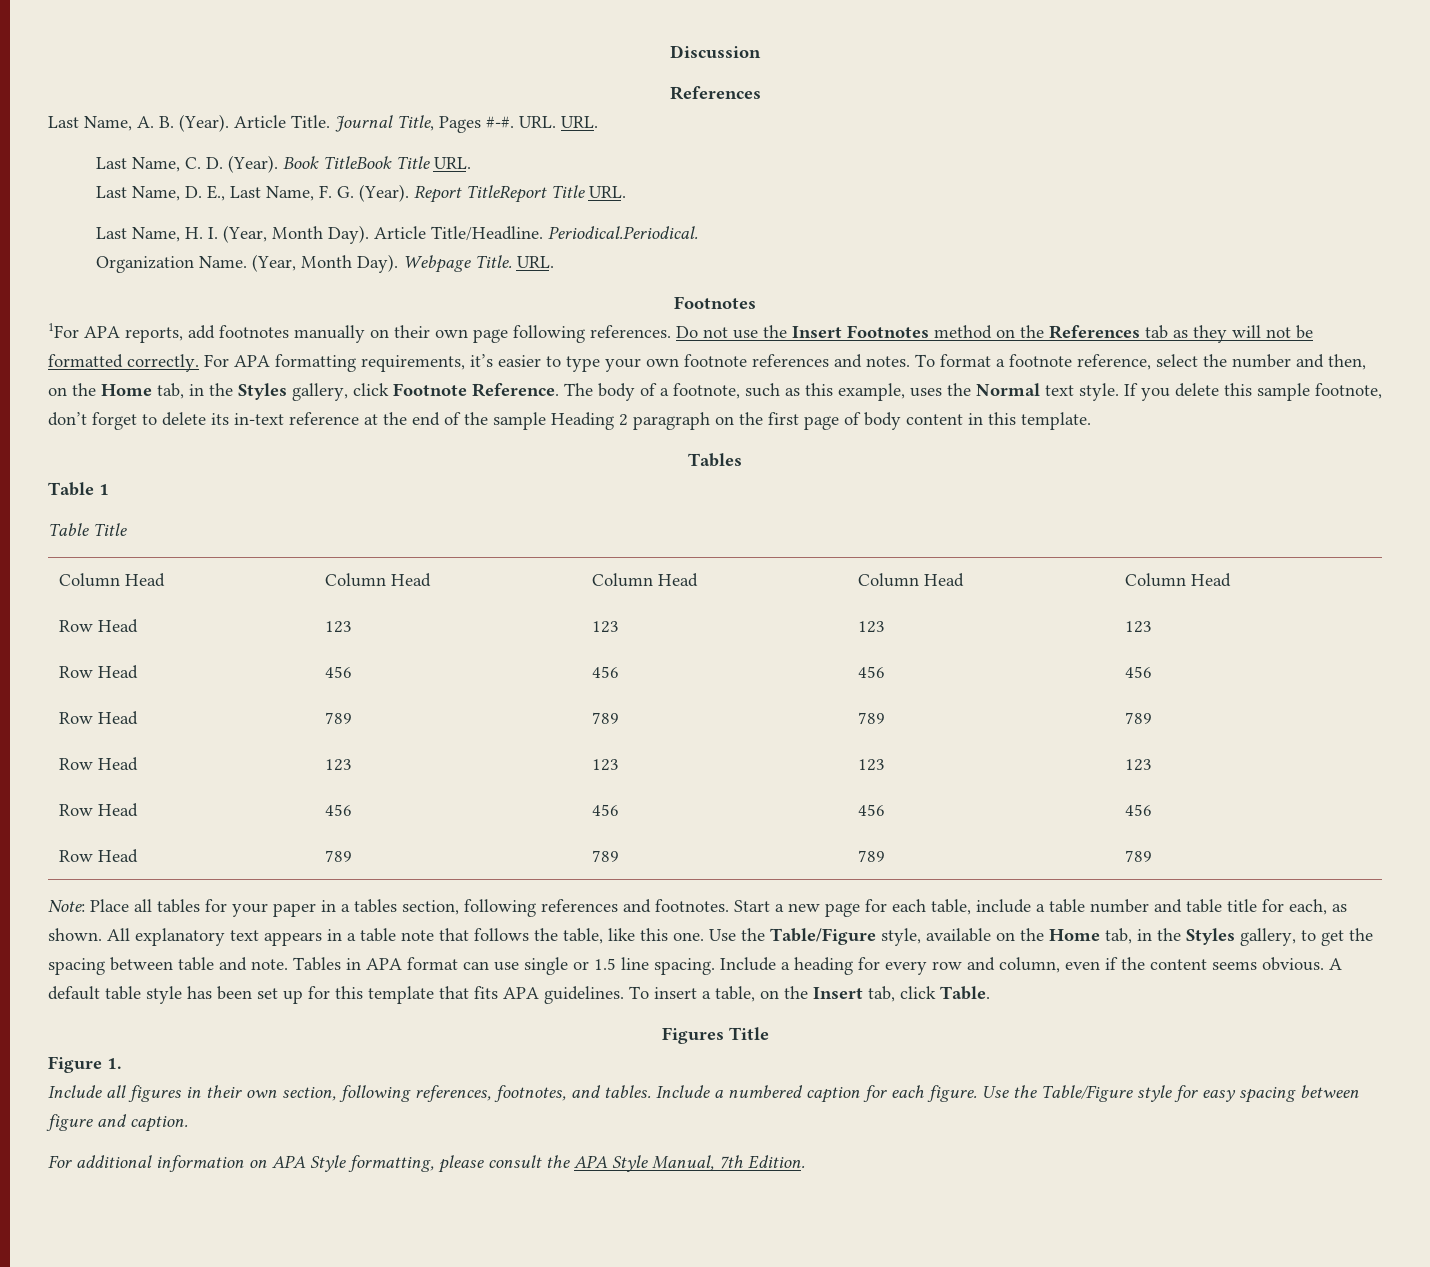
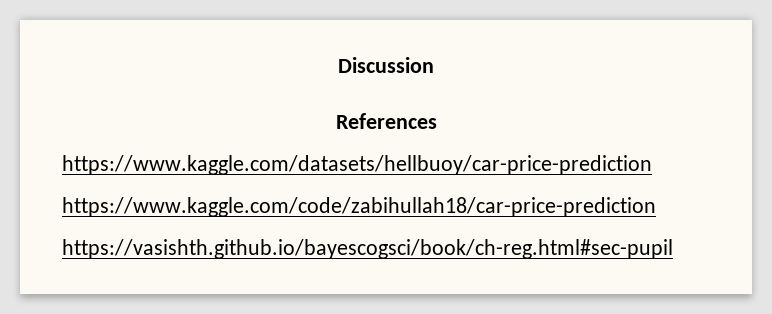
- Last Name, A. B. (Year). Article Title. Journal Title, Pages #-#. URL. URL.
- Last Name, C. D. (Year). Book TitleBook Title URL.
- Last Name, D. E., Last Name, F. G. (Year). Report TitleReport Title URL.
- Last Name, H. I. (Year, Month Day). Article Title/Headline. Periodical.Periodical.
- Organization Name. (Year, Month Day). Webpage Title. URL.
- Footnotes
- 1For APA reports, add footnotes manually on their own page following references. Do not use the Insert Footnotes method on the References tab as they will not be formatted correctly. For APA formatting requirements, it’s easier to type your own footnote references and notes. To format a footnote reference, select the number and then, on the Home tab, in the Styles gallery, click Footnote Reference. The body of a footnote, such as this example, uses the Normal text style. If you delete this sample footnote, don’t forget to delete its in-text reference at the end of the sample Heading 2 paragraph on the first page of body content in this template.
- Tables
- Table 1
- Table Title
- Column Head | Column Head | Column Head | Column Head | Column Head
- Row Head | 123 | 123 | 123 | 123
- Row Head | 456 | 456 | 456 | 456
- Row Head | 789 | 789 | 789 | 789
- Row Head | 123 | 123 | 123 | 123
- Row Head | 456 | 456 | 456 | 456
- Row Head | 789 | 789 | 789 | 789
- Note: Place all tables for your paper in a tables section, following references and footnotes. Start a new page for each table, include a table number and table title for each, as shown. All explanatory text appears in a table note that follows the table, like this one. Use the Table/Figure style, available on the Home tab, in the Styles gallery, to get the spacing between table and note. Tables in APA format can use single or 1.5 line spacing. Include a heading for every row and column, even if the content seems obvious. A default table style has been set up for this template that fits APA guidelines. To insert a table, on the Insert tab, click Table.
- Figures Title
- Figure 1.
- Include all figures in their own section, following references, footnotes, and tables. Include a numbered caption for each figure. Use the Table/Figure style for easy spacing between figure and caption.
- For additional information on APA Style formatting, please consult the APA Style Manual, 7th Edition.
+ https://www.kaggle.com/datasets/hellbuoy/car-price-prediction
+ https://www.kaggle.com/code/zabihullah18/car-price-prediction
+ https://vasishth.github.io/bayescogsci/book/ch-reg.html#sec-pupil

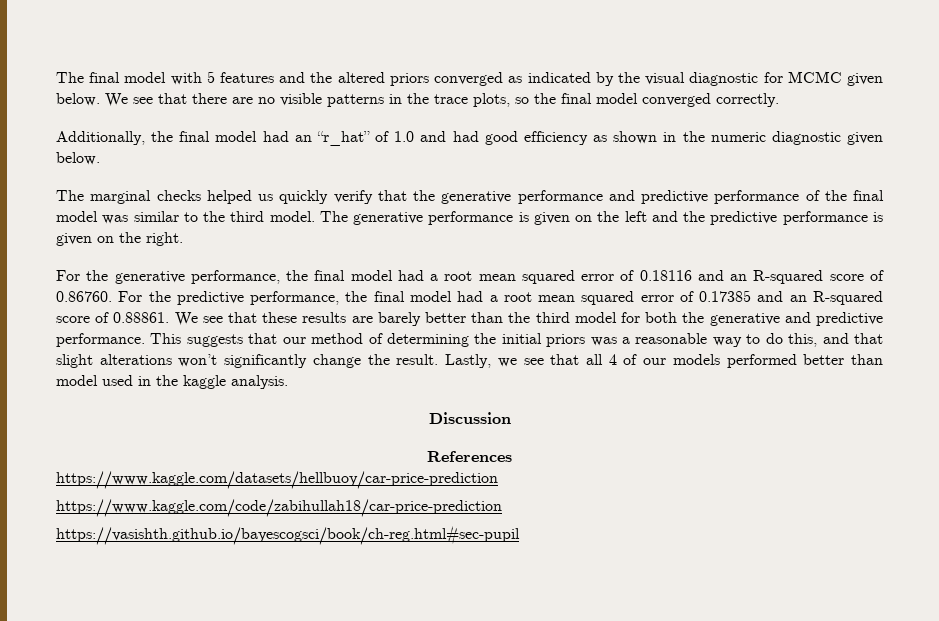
+ The final model with 5 features and the altered priors converged as indicated by the visual diagnostic for MCMC given below. We see that there are no visible patterns in the trace plots, so the final model converged correctly.
+ Additionally, the final model had an “r_hat” of 1.0 and had good efficiency as shown in the numeric diagnostic given below.
+ The marginal checks helped us quickly verify that the generative performance and predictive performance of the final model was similar to the third model. The generative performance is given on the left and the predictive performance is given on the right.
+ For the generative performance, the final model had a root mean squared error of 0.18116 and an R-squared score of 0.86760. For the predictive performance, the final model had a root mean squared error of 0.17385 and an R-squared score of 0.88861. We see that these results are barely better than the third model for both the generative and predictive performance. This suggests that our method of determining the initial priors was a reasonable way to do this, and that slight alterations won’t significantly change the result. Lastly, we see that all 4 of our models performed better than model used in the kaggle analysis.

